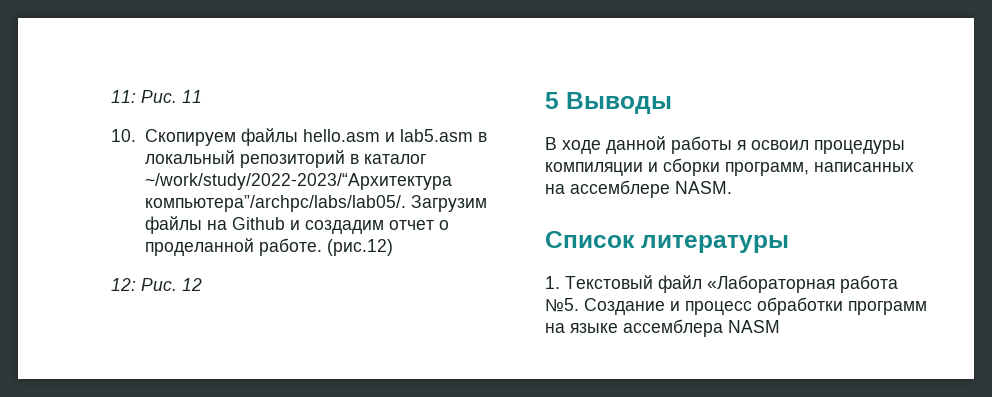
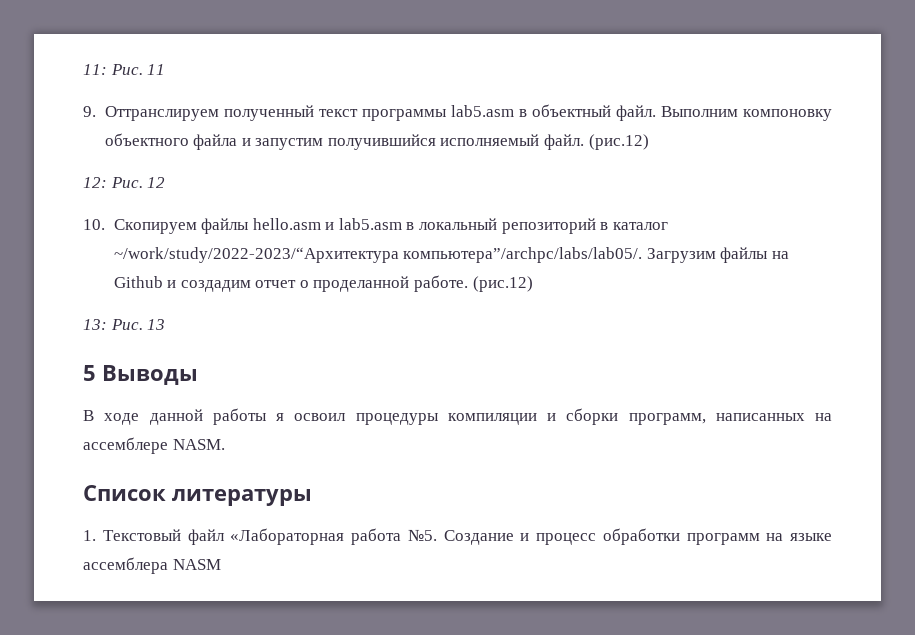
+ 9. Оттранслируем полученный текст программы lab5.asm в объектный файл. Выполним компоновку объектного файла и запустим получившийся исполняемый файл. (рис.12)
+ 12: Рис. 12
- 12: Рис. 12
+ 13: Рис. 13

